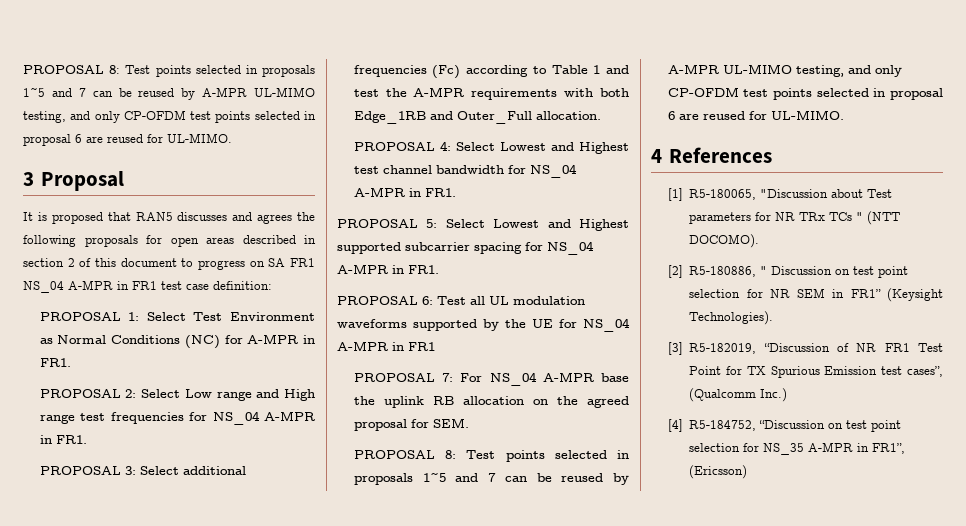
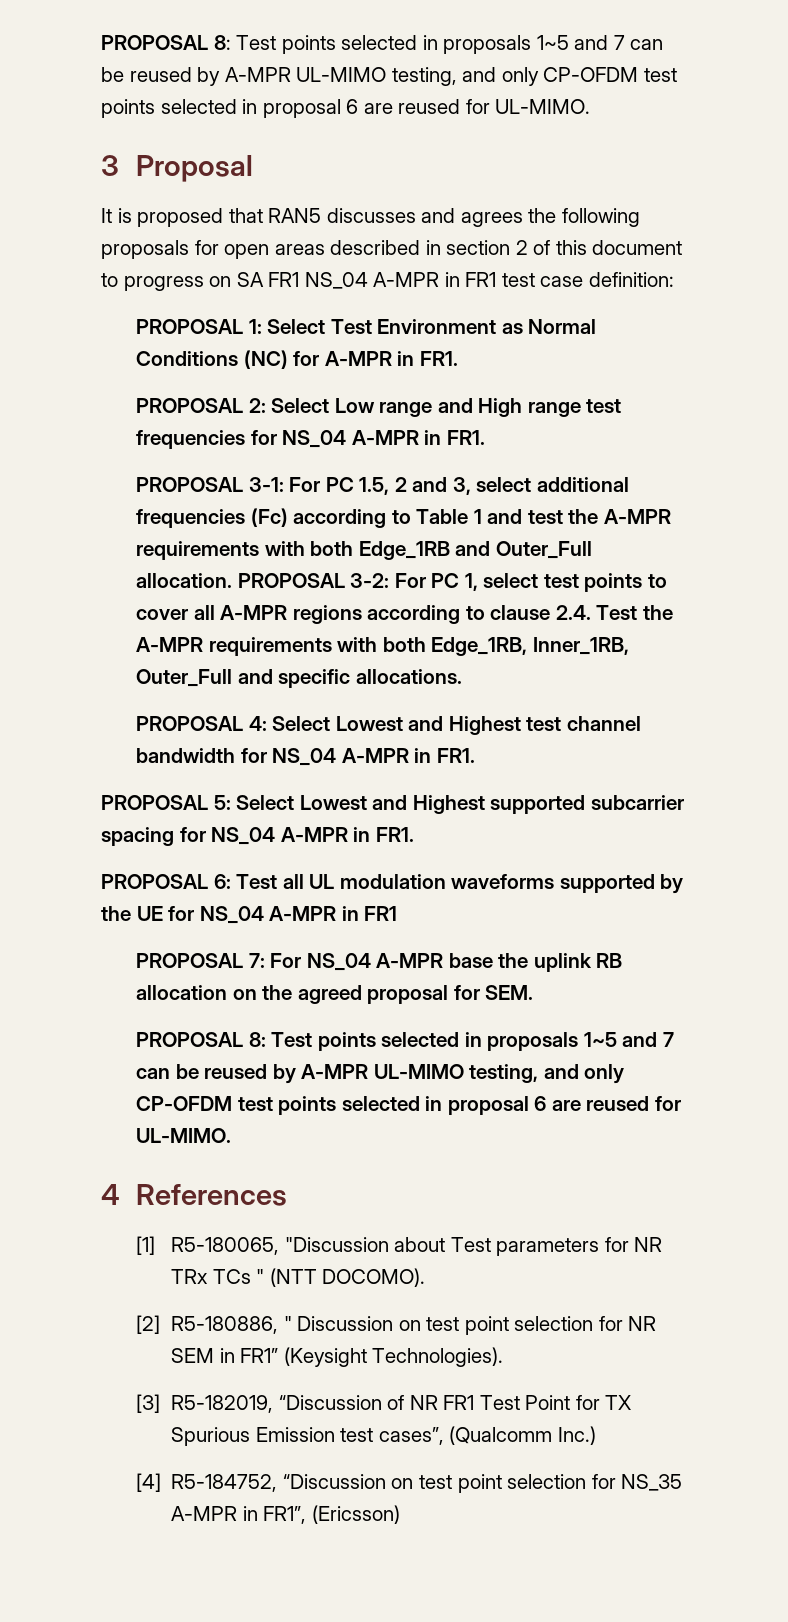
- PROPOSAL 3: Select additional frequencies (Fc) according to Table 1 and test the A-MPR requirements with both Edge_1RB and Outer_Full allocation.
+ PROPOSAL 3-1: For PC 1.5, 2 and 3, select additional frequencies (Fc) according to Table 1 and test the A-MPR requirements with both Edge_1RB and Outer_Full allocation. PROPOSAL 3-2: For PC 1, select test points to cover all A-MPR regions according to clause 2.4. Test the A-MPR requirements with both Edge_1RB, Inner_1RB, Outer_Full and specific allocations.

